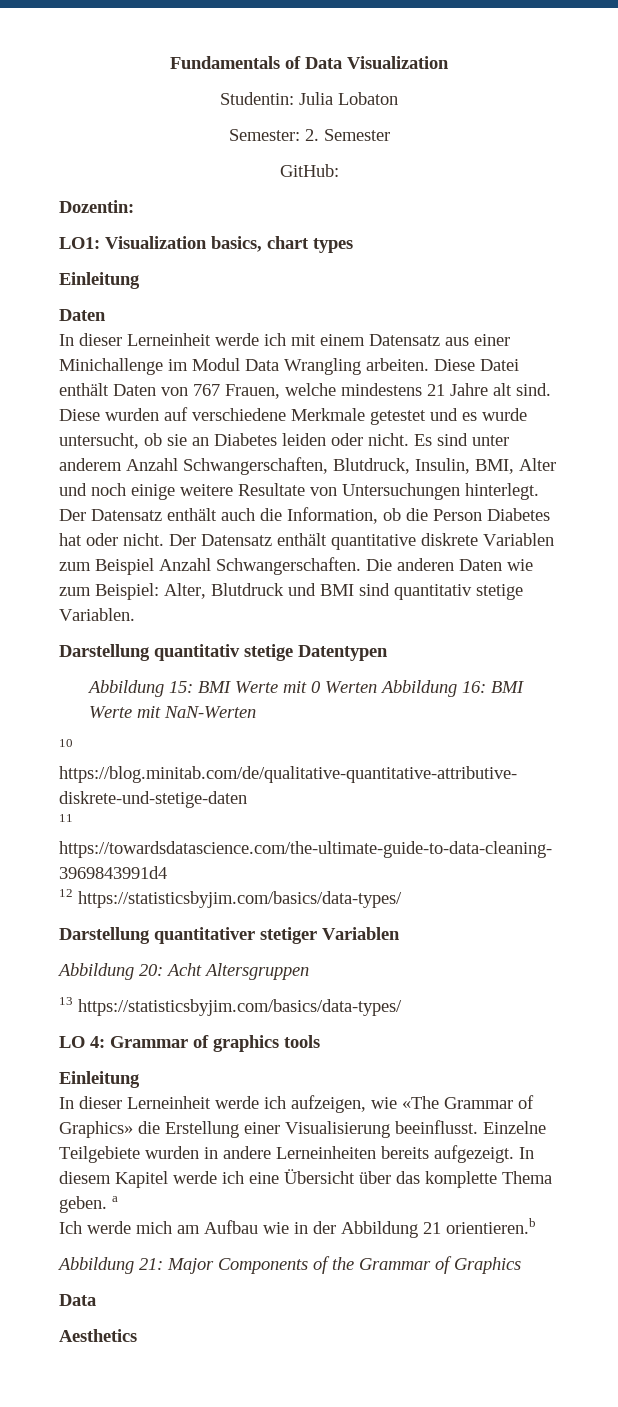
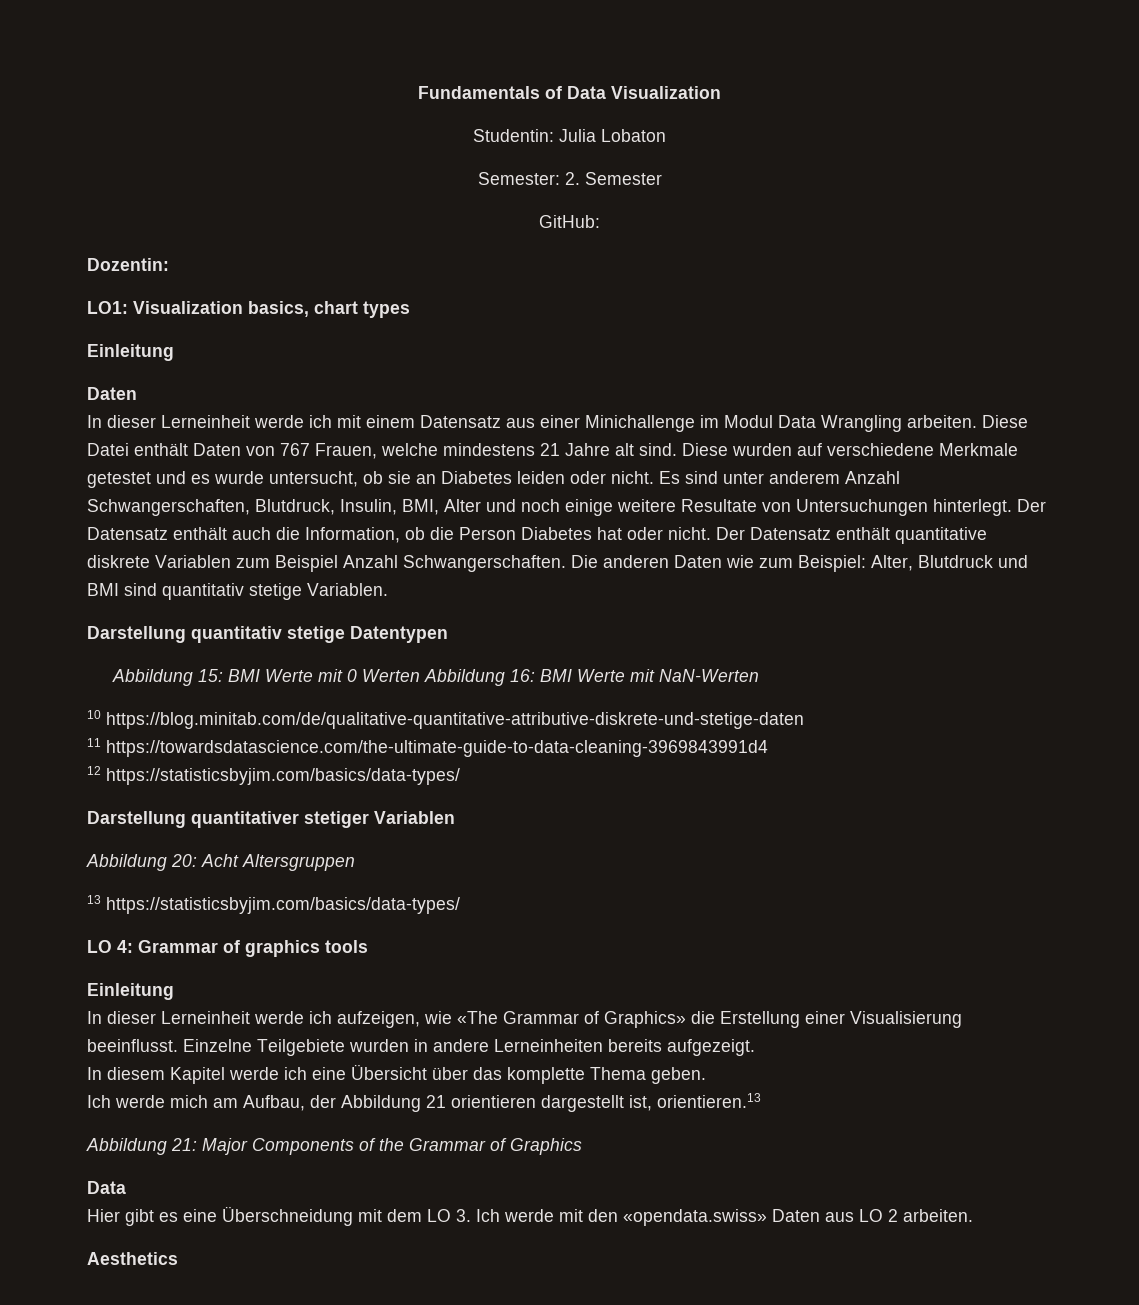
- Einzelne Teilgebiete wurden in andere Lerneinheiten bereits aufgezeigt. In diesem Kapitel werde ich eine Übersicht über das komplette Thema geben. a
+ Einzelne Teilgebiete wurden in andere Lerneinheiten bereits aufgezeigt.
+ In diesem Kapitel werde ich eine Übersicht über das komplette Thema geben.
- Ich werde mich am Aufbau wie in der Abbildung 21 orientieren.b
+ Ich werde mich am Aufbau, der Abbildung 21 orientieren dargestellt ist, orientieren.13
+ Hier gibt es eine Überschneidung mit dem LO 3. Ich werde mit den «opendata.swiss» Daten aus LO 2 arbeiten.

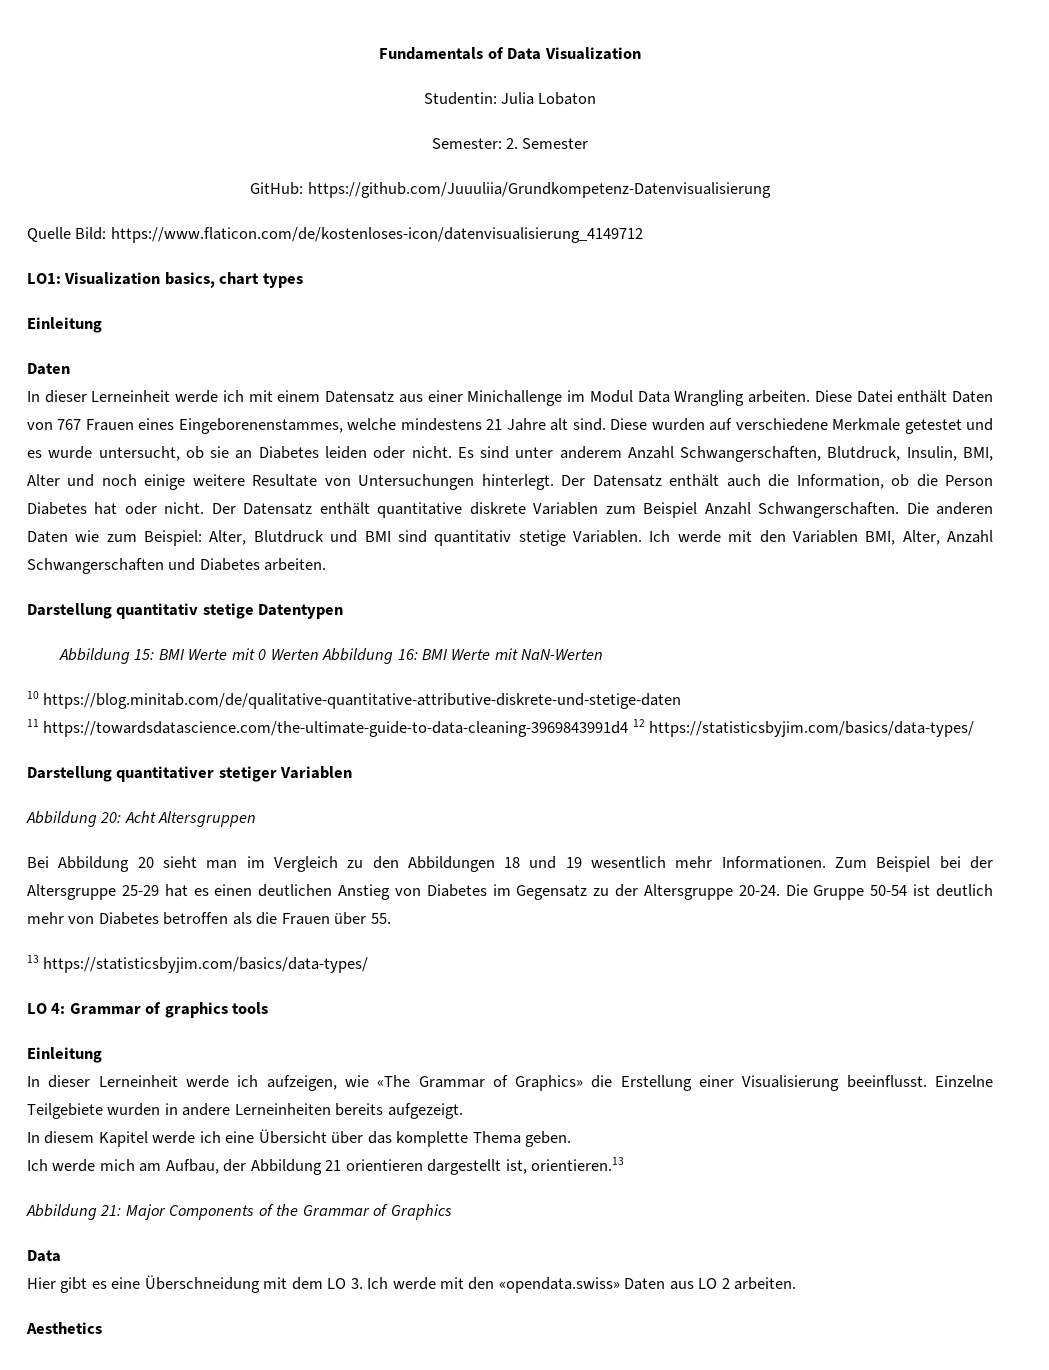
- GitHub:
- Dozentin:
+ GitHub: https://github.com/Juuuliia/Grundkompetenz-Datenvisualisierung
+ Quelle Bild: https://www.flaticon.com/de/kostenloses-icon/datenvisualisierung_4149712
- Diese Datei enthält Daten von 767 Frauen, welche mindestens 21 Jahre alt sind.
+ Diese Datei enthält Daten von 767 Frauen eines Eingeborenenstammes, welche mindestens 21 Jahre alt sind.
+ Ich werde mit den Variablen BMI, Alter, Anzahl Schwangerschaften und Diabetes arbeiten.
- 11 https://towardsdatascience.com/the-ultimate-guide-to-data-cleaning-3969843991d4
- 12 https://statisticsbyjim.com/basics/data-types/
+ 11 https://towardsdatascience.com/the-ultimate-guide-to-data-cleaning-3969843991d4 12 https://statisticsbyjim.com/basics/data-types/
+ Bei Abbildung 20 sieht man im Vergleich zu den Abbildungen 18 und 19 wesentlich mehr Informationen. Zum Beispiel bei der Altersgruppe 25-29 hat es einen deutlichen Anstieg von Diabetes im Gegensatz zu der Altersgruppe 20-24. Die Gruppe 50-54 ist deutlich mehr von Diabetes betroffen als die Frauen über 55.

